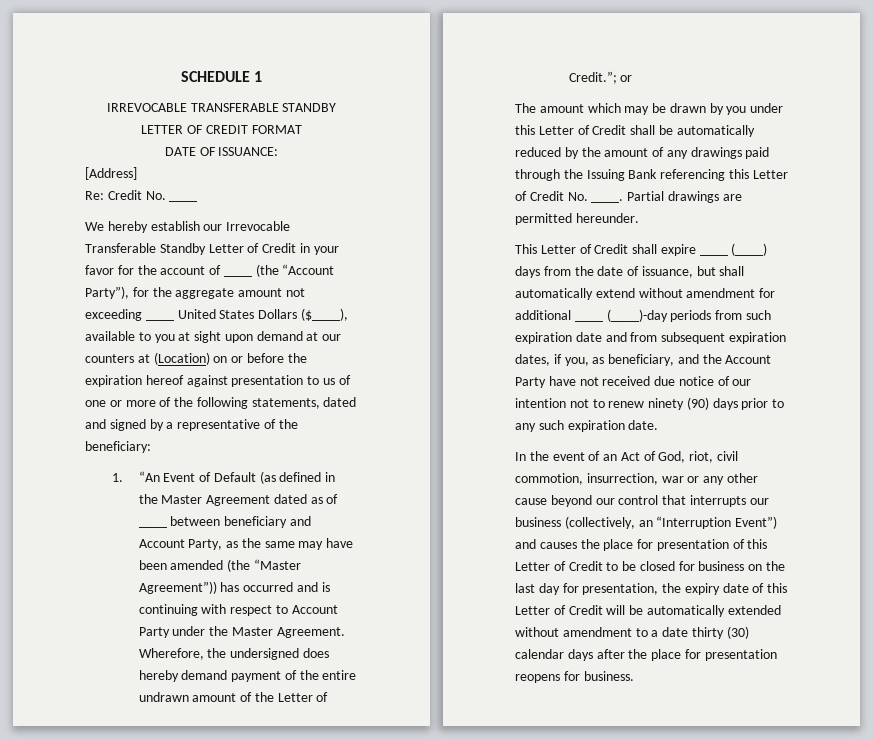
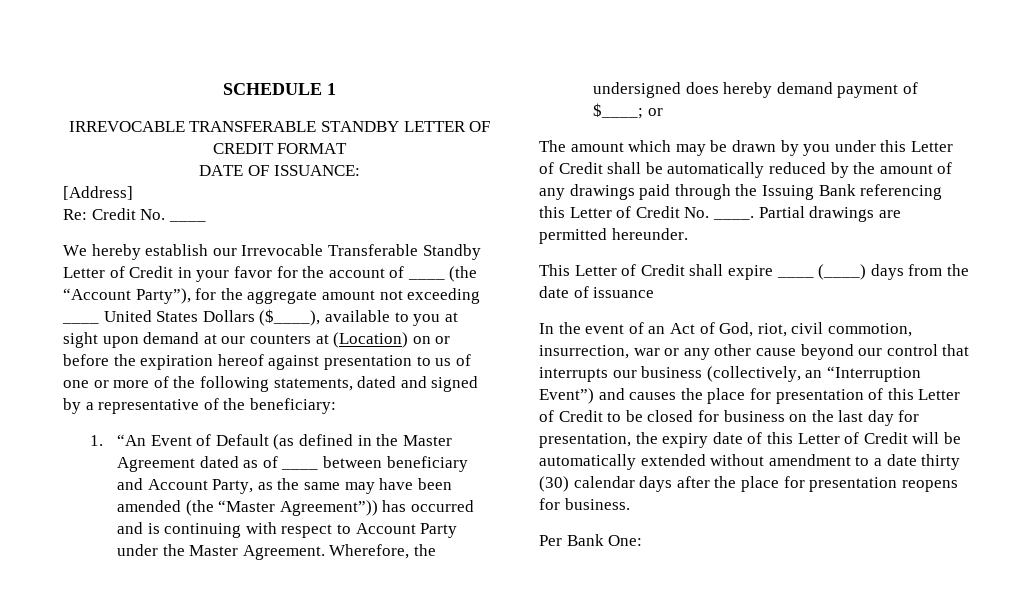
- Wherefore, the undersigned does hereby demand payment of the entire undrawn amount of the Letter of Credit.”; or
+ Wherefore, the undersigned does hereby demand payment of $____; or
- This Letter of Credit shall expire ____ (____) days from the date of issuance, but shall automatically extend without amendment for additional ____ (____)-day periods from such expiration date and from subsequent expiration dates, if you, as beneficiary, and the Account Party have not received due notice of our intention not to renew ninety (90) days prior to any such expiration date.
+ This Letter of Credit shall expire ____ (____) days from the date of issuance
+ Per Bank One:

